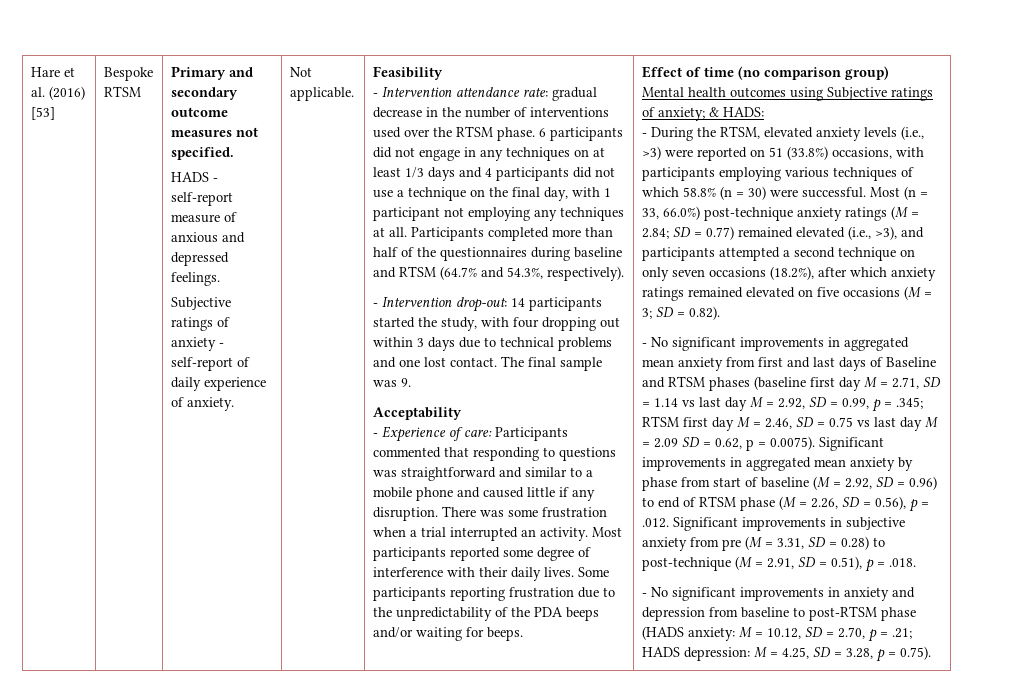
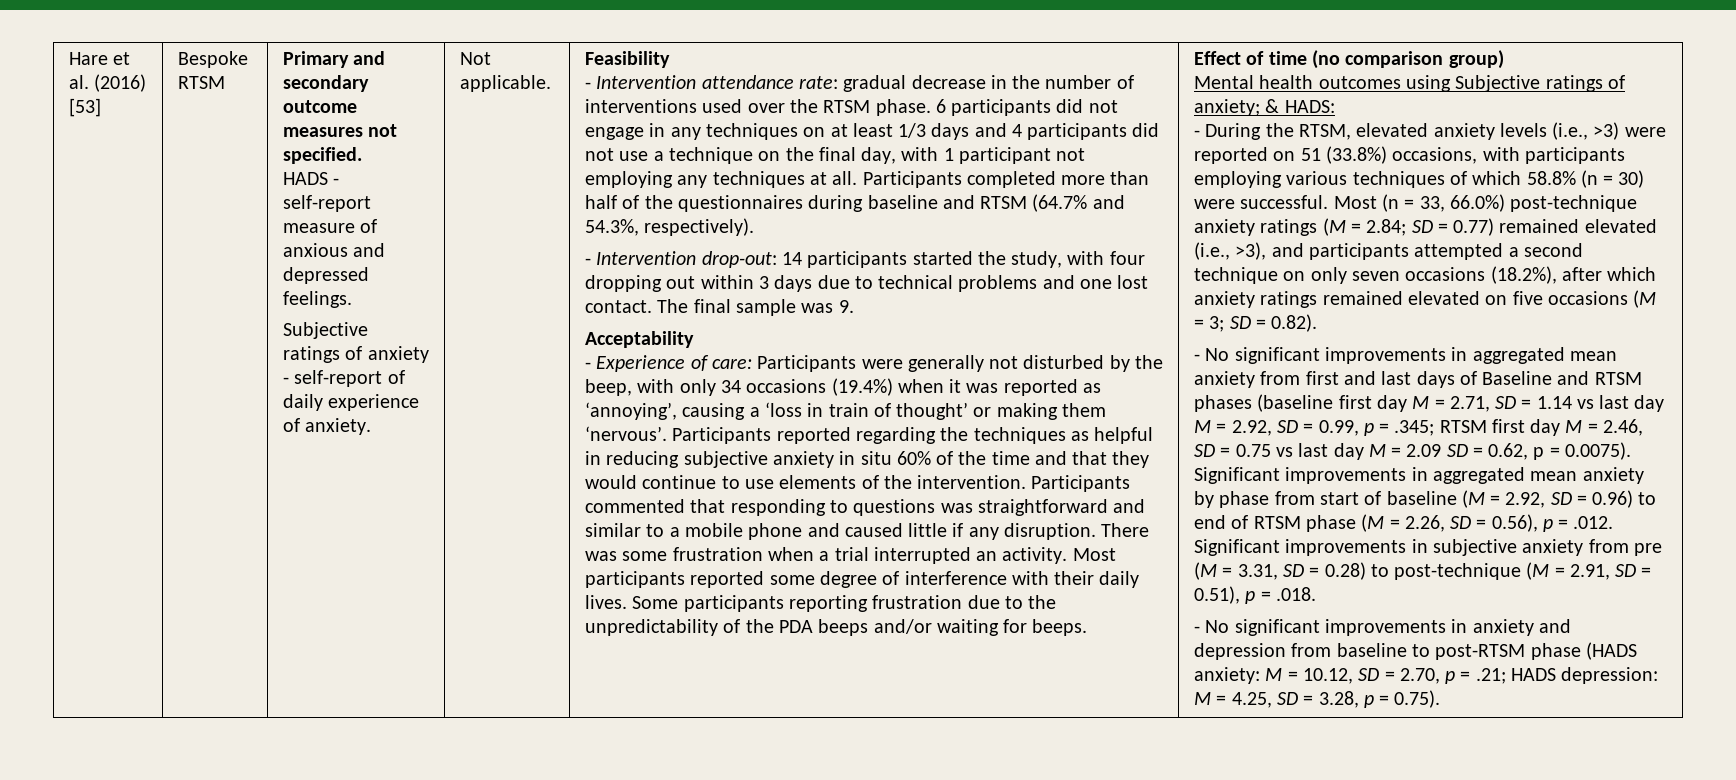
- - Experience of care: Participants commented that responding to questions was straightforward and similar to a mobile phone and caused little if any disruption.
+ - Experience of care: Participants were generally not disturbed by the beep, with only 34 occasions (19.4%) when it was reported as ‘annoying’, causing a ‘loss in train of thought’ or making them ‘nervous’. Participants reported regarding the techniques as helpful in reducing subjective anxiety in situ 60% of the time and that they would continue to use elements of the intervention. Participants commented that responding to questions was straightforward and similar to a mobile phone and caused little if any disruption.

